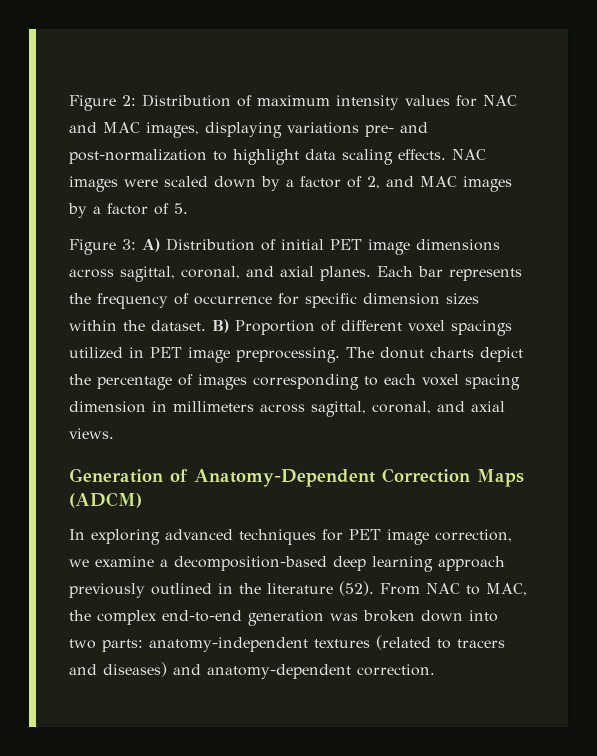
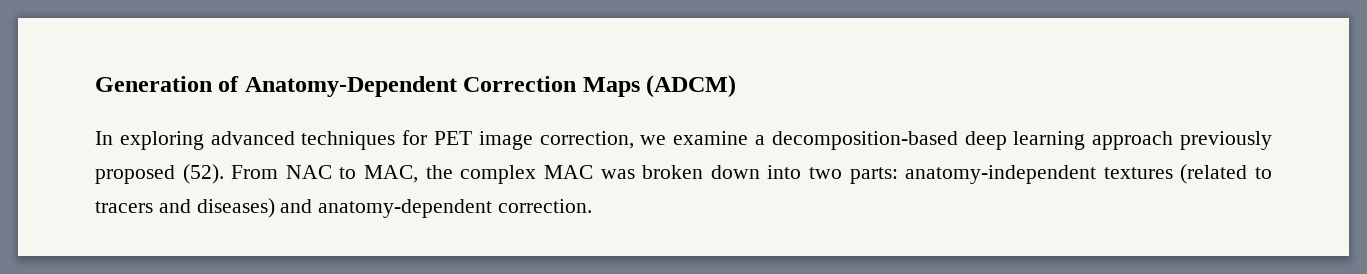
- Figure 2: Distribution of maximum intensity values for NAC and MAC images, displaying variations pre- and post-normalization to highlight data scaling effects. NAC images were scaled down by a factor of 2, and MAC images by a factor of 5.
- Figure 3: A) Distribution of initial PET image dimensions across sagittal, coronal, and axial planes. Each bar represents the frequency of occurrence for specific dimension sizes within the dataset. B) Proportion of different voxel spacings utilized in PET image preprocessing. The donut charts depict the percentage of images corresponding to each voxel spacing dimension in millimeters across sagittal, coronal, and axial views.
- In exploring advanced techniques for PET image correction, we examine a decomposition-based deep learning approach previously outlined in the literature (52).
+ In exploring advanced techniques for PET image correction, we examine a decomposition-based deep learning approach previously proposed (52).
- From NAC to MAC, the complex end-to-end generation was broken down into two parts: anatomy-independent textures (related to tracers and diseases) and anatomy-dependent correction.
+ From NAC to MAC, the complex MAC was broken down into two parts: anatomy-independent textures (related to tracers and diseases) and anatomy-dependent correction.

